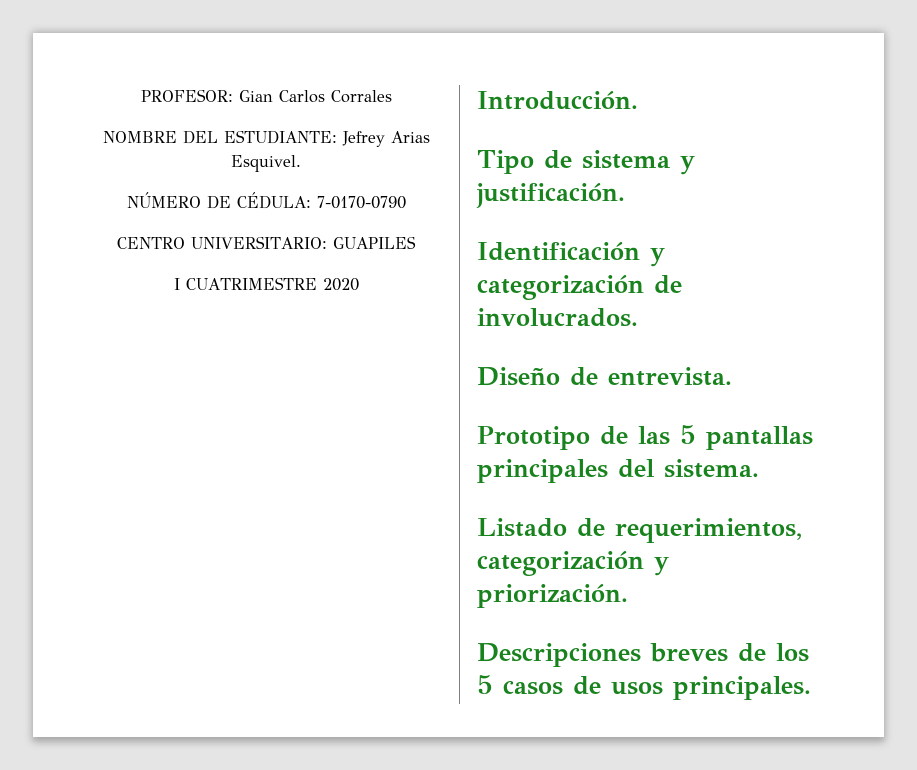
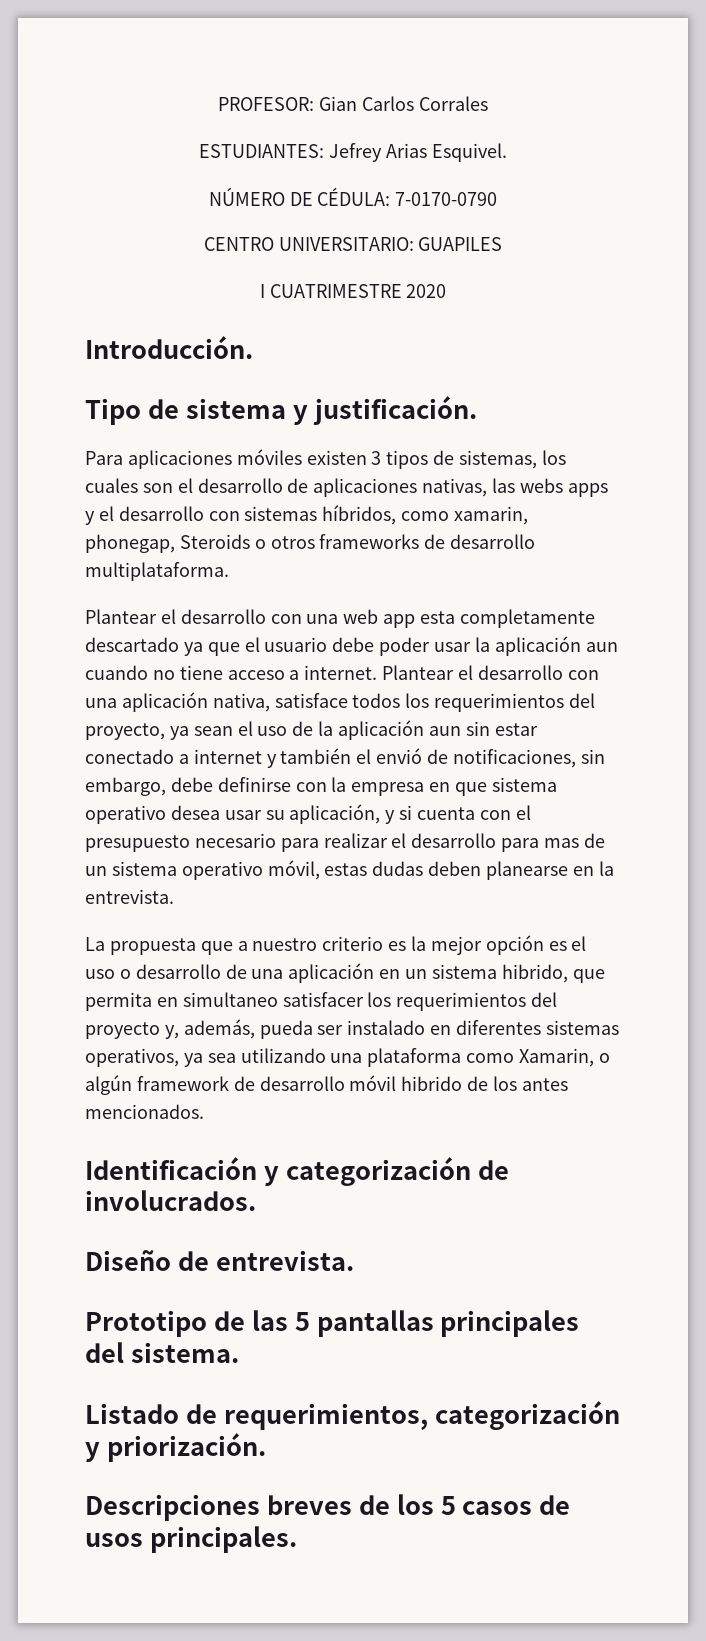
- NOMBRE DEL ESTUDIANTE: Jefrey Arias Esquivel.
+ ESTUDIANTES: Jefrey Arias Esquivel.
+ Para aplicaciones móviles existen 3 tipos de sistemas, los cuales son el desarrollo de aplicaciones nativas, las webs apps y el desarrollo con sistemas híbridos, como xamarin, phonegap, Steroids o otros frameworks de desarrollo multiplataforma.
+ Plantear el desarrollo con una web app esta completamente descartado ya que el usuario debe poder usar la aplicación aun cuando no tiene acceso a internet. Plantear el desarrollo con una aplicación nativa, satisface todos los requerimientos del proyecto, ya sean el uso de la aplicación aun sin estar conectado a internet y también el envió de notificaciones, sin embargo, debe definirse con la empresa en que sistema operativo desea usar su aplicación, y si cuenta con el presupuesto necesario para realizar el desarrollo para mas de un sistema operativo móvil, estas dudas deben planearse en la entrevista.
+ La propuesta que a nuestro criterio es la mejor opción es el uso o desarrollo de una aplicación en un sistema hibrido, que permita en simultaneo satisfacer los requerimientos del proyecto y, además, pueda ser instalado en diferentes sistemas operativos, ya sea utilizando una plataforma como Xamarin, o algún framework de desarrollo móvil hibrido de los antes mencionados.

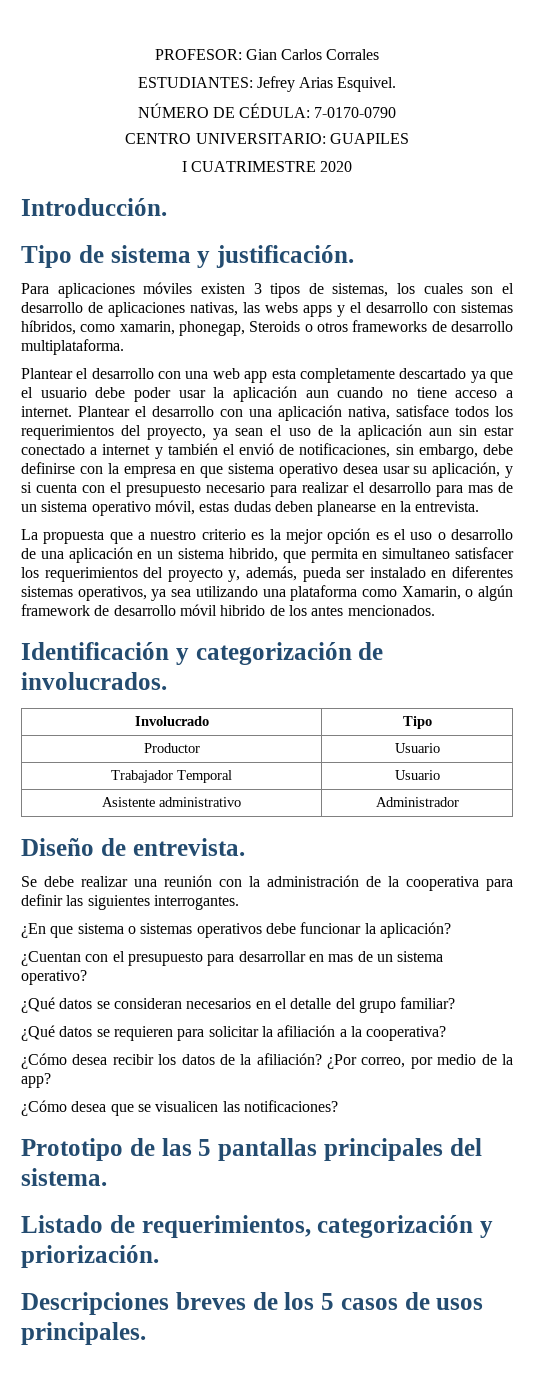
+ Involucrado | Tipo
+ Productor | Usuario
+ Trabajador Temporal | Usuario
+ Asistente administrativo | Administrador
  Diseño de entrevista.
+ Se debe realizar una reunión con la administración de la cooperativa para definir las siguientes interrogantes.
+ ¿En que sistema o sistemas operativos debe funcionar la aplicación?
+ ¿Cuentan con el presupuesto para desarrollar en mas de un sistema operativo?
+ ¿Qué datos se consideran necesarios en el detalle del grupo familiar?
+ ¿Qué datos se requieren para solicitar la afiliación a la cooperativa?
+ ¿Cómo desea recibir los datos de la afiliación? ¿Por correo, por medio de la app?
+ ¿Cómo desea que se visualicen las notificaciones?

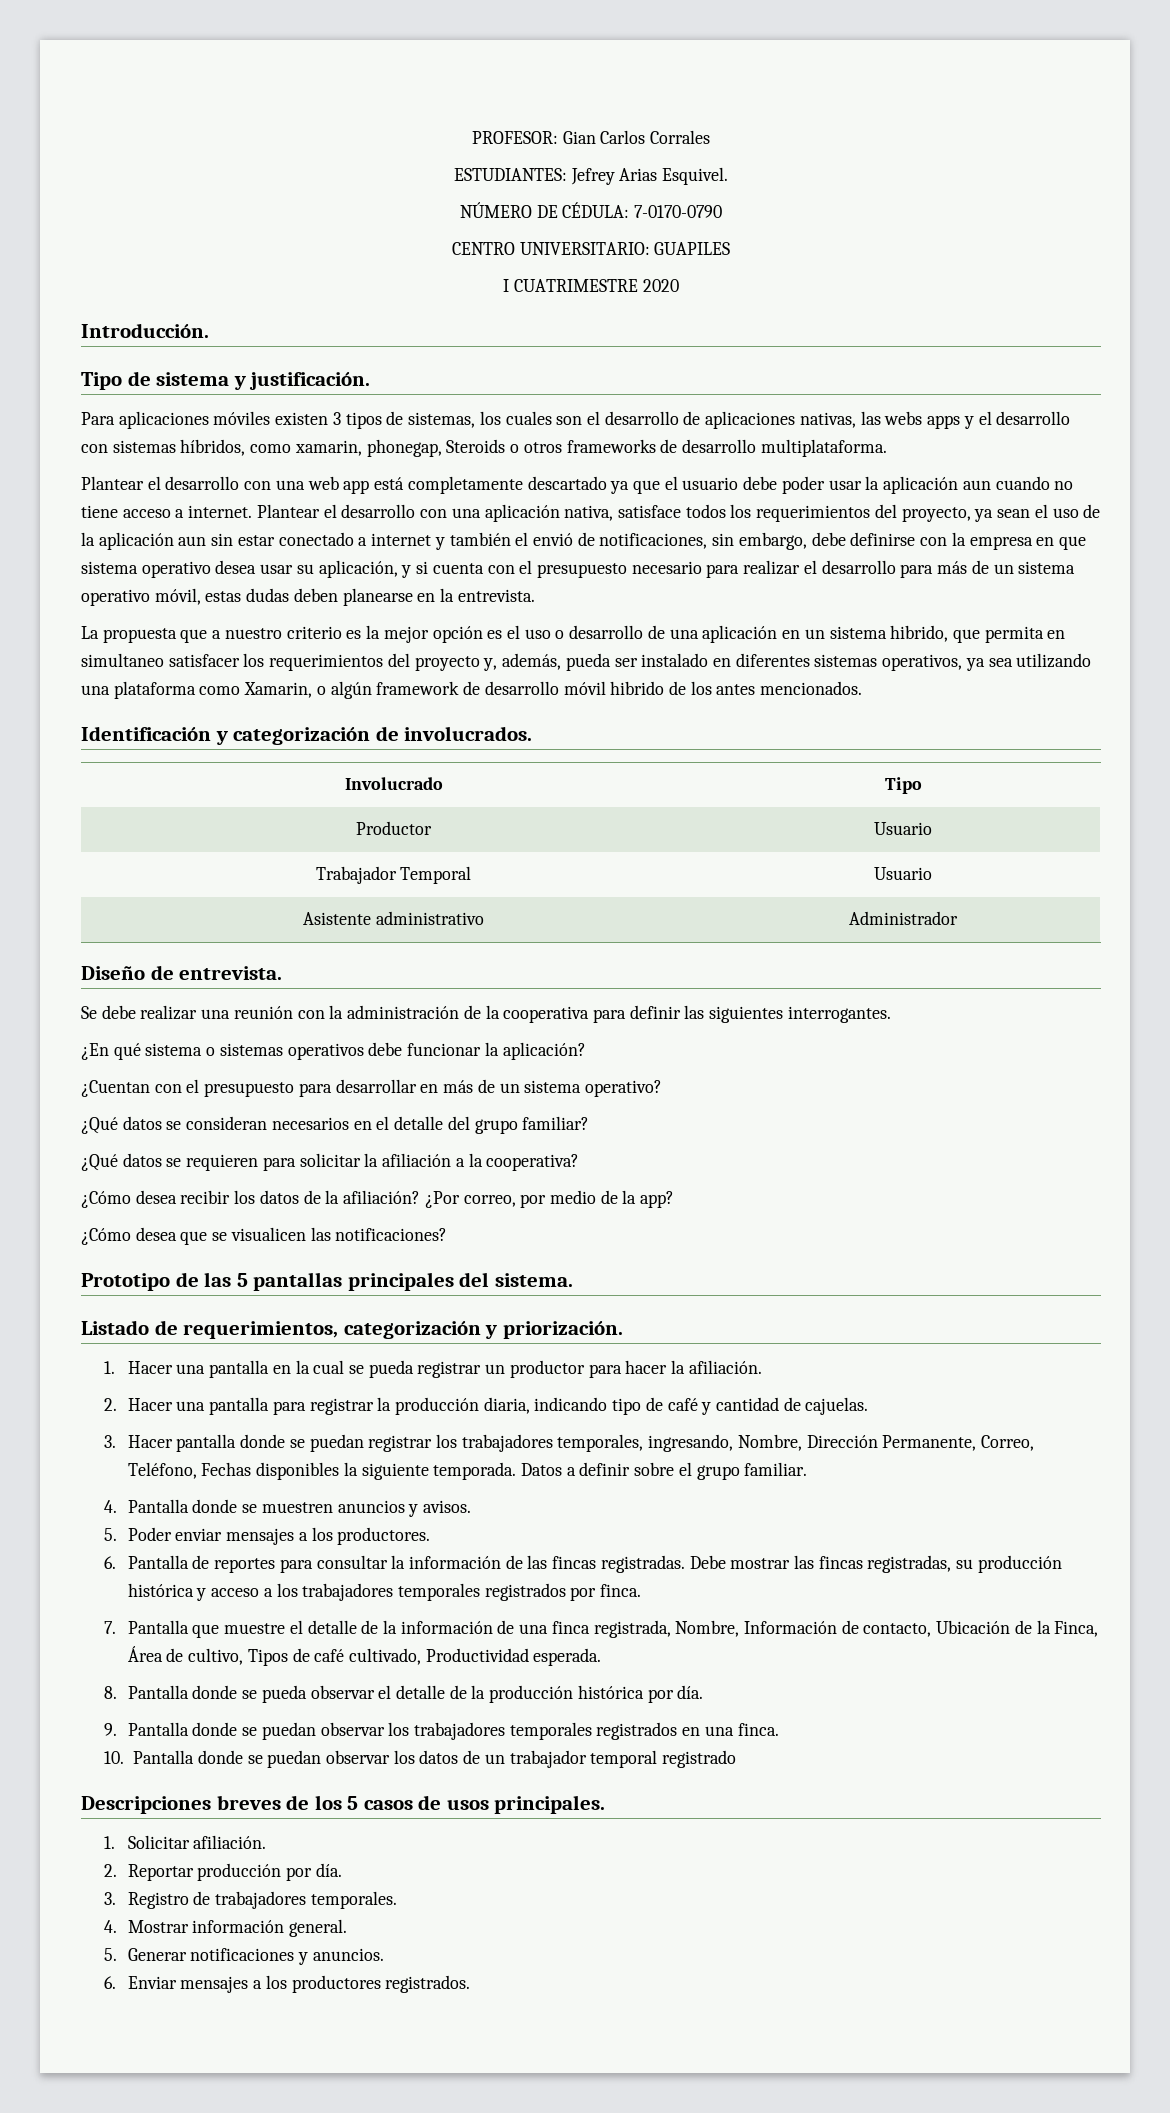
- Plantear el desarrollo con una web app esta completamente descartado ya que el usuario debe poder usar la aplicación aun cuando no tiene acceso a internet.
+ Plantear el desarrollo con una web app está completamente descartado ya que el usuario debe poder usar la aplicación aun cuando no tiene acceso a internet.
- Plantear el desarrollo con una aplicación nativa, satisface todos los requerimientos del proyecto, ya sean el uso de la aplicación aun sin estar conectado a internet y también el envió de notificaciones, sin embargo, debe definirse con la empresa en que sistema operativo desea usar su aplicación, y si cuenta con el presupuesto necesario para realizar el desarrollo para mas de un sistema operativo móvil, estas dudas deben planearse en la entrevista.
+ Plantear el desarrollo con una aplicación nativa, satisface todos los requerimientos del proyecto, ya sean el uso de la aplicación aun sin estar conectado a internet y también el envió de notificaciones, sin embargo, debe definirse con la empresa en que sistema operativo desea usar su aplicación, y si cuenta con el presupuesto necesario para realizar el desarrollo para más de un sistema operativo móvil, estas dudas deben planearse en la entrevista.
- ¿En que sistema o sistemas operativos debe funcionar la aplicación?
+ ¿En qué sistema o sistemas operativos debe funcionar la aplicación?
- ¿Cuentan con el presupuesto para desarrollar en mas de un sistema operativo?
+ ¿Cuentan con el presupuesto para desarrollar en más de un sistema operativo?
+ 1. Hacer una pantalla en la cual se pueda registrar un productor para hacer la afiliación.
+ 2. Hacer una pantalla para registrar la producción diaria, indicando tipo de café y cantidad de cajuelas.
+ 3. Hacer pantalla donde se puedan registrar los trabajadores temporales, ingresando, Nombre, Dirección Permanente, Correo, Teléfono, Fechas disponibles la siguiente temporada. Datos a definir sobre el grupo familiar.
+ 4. Pantalla donde se muestren anuncios y avisos.
+ 5. Poder enviar mensajes a los productores.
+ 6. Pantalla de reportes para consultar la información de las fincas registradas. Debe mostrar las fincas registradas, su producción histórica y acceso a los trabajadores temporales registrados por finca.
+ 7. Pantalla que muestre el detalle de la información de una finca registrada, Nombre, Información de contacto, Ubicación de la Finca, Área de cultivo, Tipos de café cultivado, Productividad esperada.
+ 8. Pantalla donde se pueda observar el detalle de la producción histórica por día.
+ 9. Pantalla donde se puedan observar los trabajadores temporales registrados en una finca.
+ 10. Pantalla donde se puedan observar los datos de un trabajador temporal registrado
+ 1. Solicitar afiliación.
+ 2. Reportar producción por día.
+ 3. Registro de trabajadores temporales.
+ 4. Mostrar información general.
+ 5. Generar notificaciones y anuncios.
+ 6. Enviar mensajes a los productores registrados.

